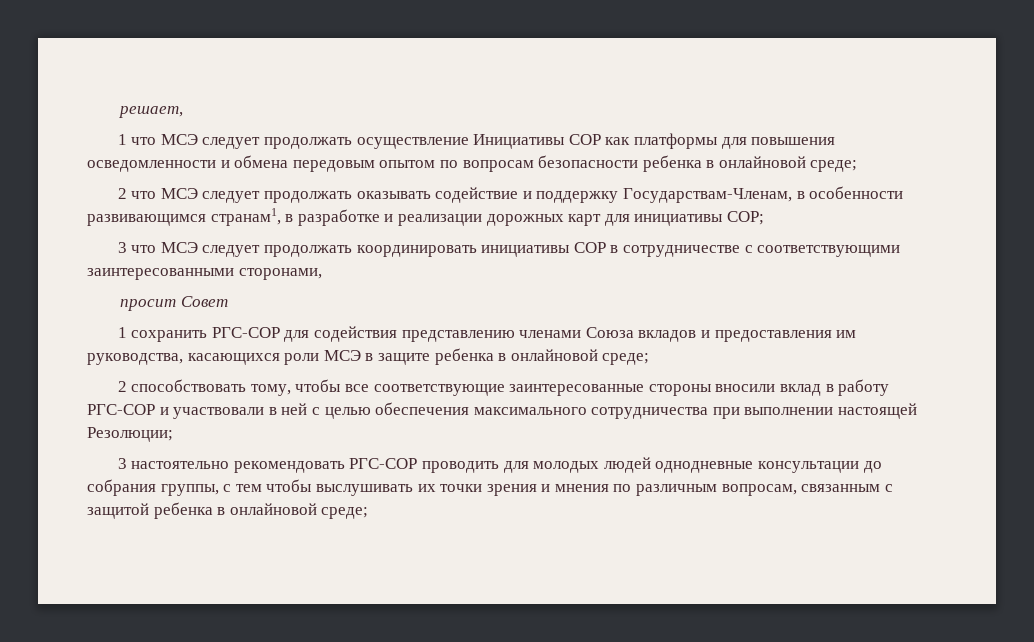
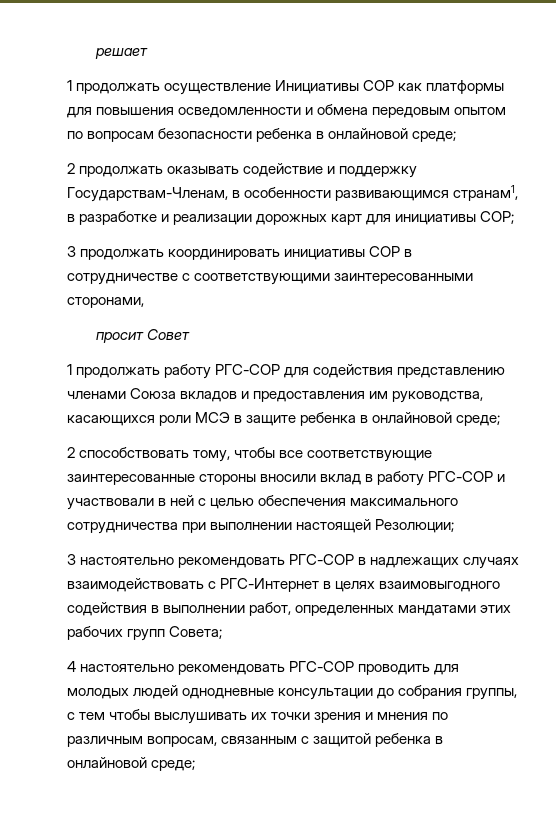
- решает,
- 1 что МСЭ следует продолжать осуществление Инициативы COP как платформы для повышения осведомленности и обмена передовым опытом по вопросам безопасности ребенка в онлайновой среде;
+ решает
+ 1 продолжать осуществление Инициативы COP как платформы для повышения осведомленности и обмена передовым опытом по вопросам безопасности ребенка в онлайновой среде;
- 2 что МСЭ следует продолжать оказывать содействие и поддержку Государствам-Членам, в особенности развивающимся странам1, в разработке и реализации дорожных карт для инициативы COP;
+ 2 продолжать оказывать содействие и поддержку Государствам-Членам, в особенности развивающимся странам1, в разработке и реализации дорожных карт для инициативы COP;
- 3 что МСЭ следует продолжать координировать инициативы СОР в сотрудничестве с соответствующими заинтересованными сторонами,
+ 3 продолжать координировать инициативы СОР в сотрудничестве с соответствующими заинтересованными сторонами,
- 1 сохранить РГС-COP для содействия представлению членами Союза вкладов и предоставления им руководства, касающихся роли МСЭ в защите ребенка в онлайновой среде;
+ 1 продолжать работу РГС-COP для содействия представлению членами Союза вкладов и предоставления им руководства, касающихся роли МСЭ в защите ребенка в онлайновой среде;
- 3 настоятельно рекомендовать РГС-COP проводить для молодых людей однодневные консультации до собрания группы, с тем чтобы выслушивать их точки зрения и мнения по различным вопросам, связанным с защитой ребенка в онлайновой среде;
+ 3 настоятельно рекомендовать РГС-COP в надлежащих случаях взаимодействовать с РГС-Интернет в целях взаимовыгодного содействия в выполнении работ, определенных мандатами этих рабочих групп Совета;
+ 4 настоятельно рекомендовать РГС-COP проводить для молодых людей однодневные консультации до собрания группы, с тем чтобы выслушивать их точки зрения и мнения по различным вопросам, связанным с защитой ребенка в онлайновой среде;

